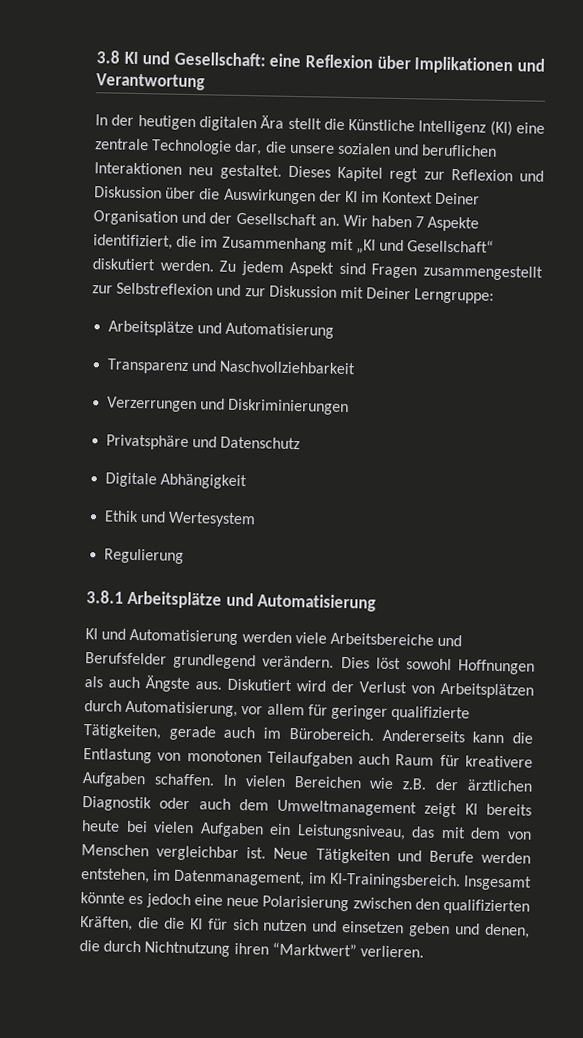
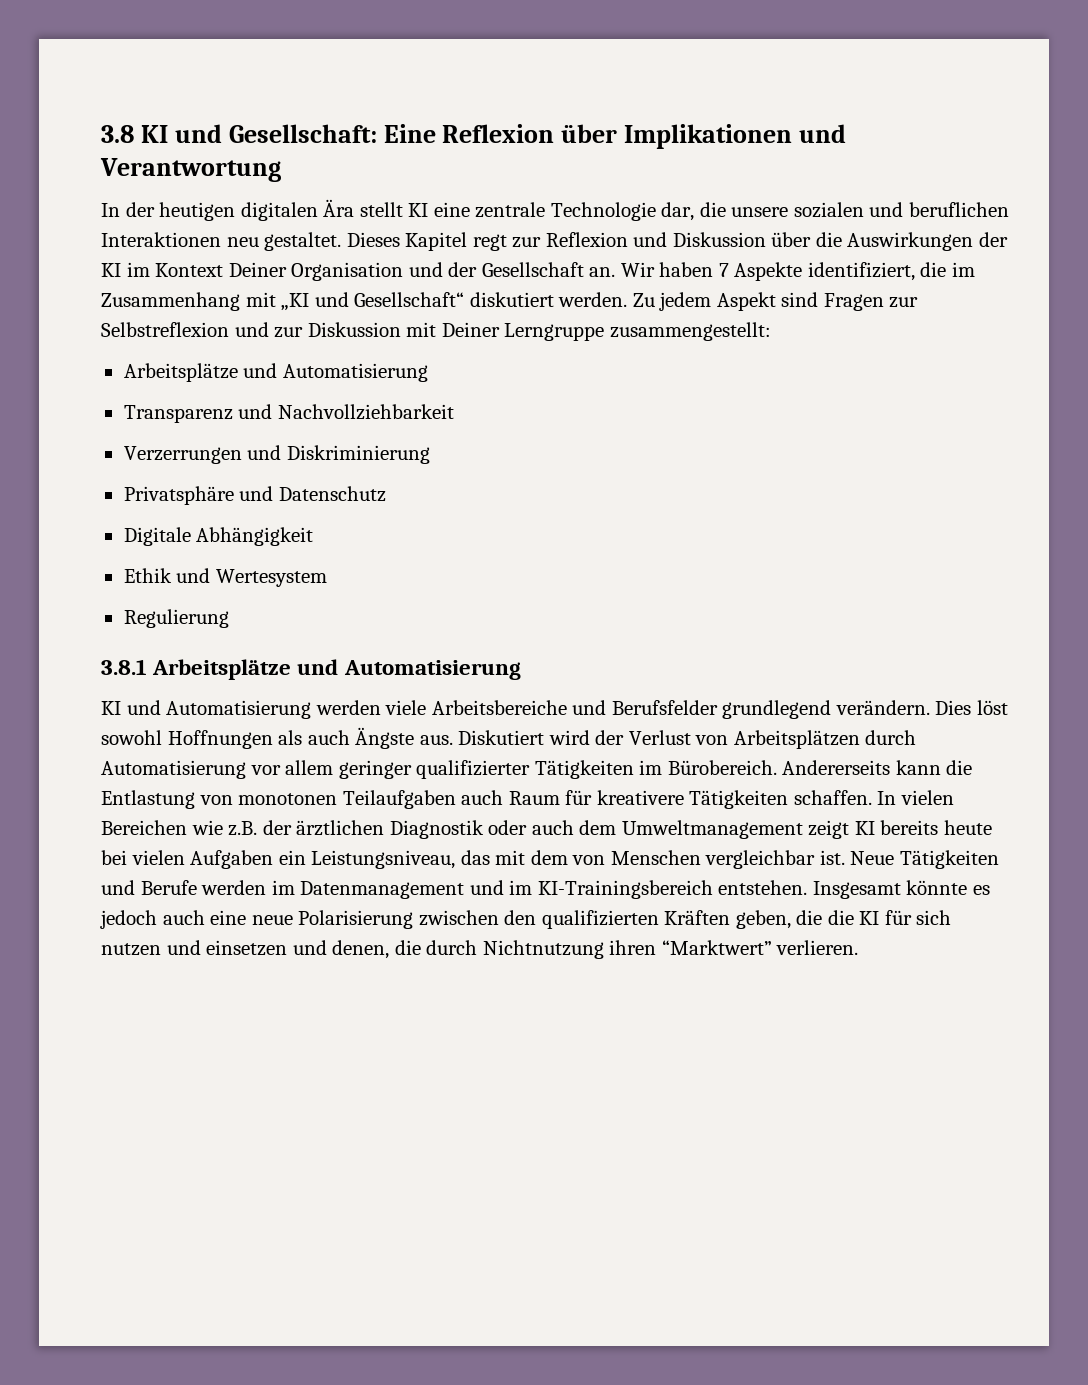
- 3.8 KI und Gesellschaft: eine Reflexion über Implikationen und Verantwortung
+ 3.8 KI und Gesellschaft: Eine Reflexion über Implikationen und Verantwortung
- In der heutigen digitalen Ära stellt die Künstliche Intelligenz (KI) eine zentrale Technologie dar, die unsere sozialen und beruflichen Interaktionen neu gestaltet.
+ In der heutigen digitalen Ära stellt KI eine zentrale Technologie dar, die unsere sozialen und beruflichen Interaktionen neu gestaltet.
- Zu jedem Aspekt sind Fragen zusammengestellt zur Selbstreflexion und zur Diskussion mit Deiner Lerngruppe:
+ Zu jedem Aspekt sind Fragen zur Selbstreflexion und zur Diskussion mit Deiner Lerngruppe zusammengestellt:
- Transparenz und Naschvollziehbarkeit
+ Transparenz und Nachvollziehbarkeit
- Verzerrungen und Diskriminierungen
+ Verzerrungen und Diskriminierung
- Diskutiert wird der Verlust von Arbeitsplätzen durch Automatisierung, vor allem für geringer qualifizierte Tätigkeiten, gerade auch im Bürobereich.
+ Diskutiert wird der Verlust von Arbeitsplätzen durch Automatisierung vor allem geringer qualifizierter Tätigkeiten im Bürobereich.
- Andererseits kann die Entlastung von monotonen Teilaufgaben auch Raum für kreativere Aufgaben schaffen.
+ Andererseits kann die Entlastung von monotonen Teilaufgaben auch Raum für kreativere Tätigkeiten schaffen.
- Neue Tätigkeiten und Berufe werden entstehen, im Datenmanagement, im KI-Trainingsbereich.
+ Neue Tätigkeiten und Berufe werden im Datenmanagement und im KI-Trainingsbereich entstehen.
- Insgesamt könnte es jedoch eine neue Polarisierung zwischen den qualifizierten Kräften, die die KI für sich nutzen und einsetzen geben und denen, die durch Nichtnutzung ihren “Marktwert” verlieren.
+ Insgesamt könnte es jedoch auch eine neue Polarisierung zwischen den qualifizierten Kräften geben, die die KI für sich nutzen und einsetzen und denen, die durch Nichtnutzung ihren “Marktwert” verlieren.

